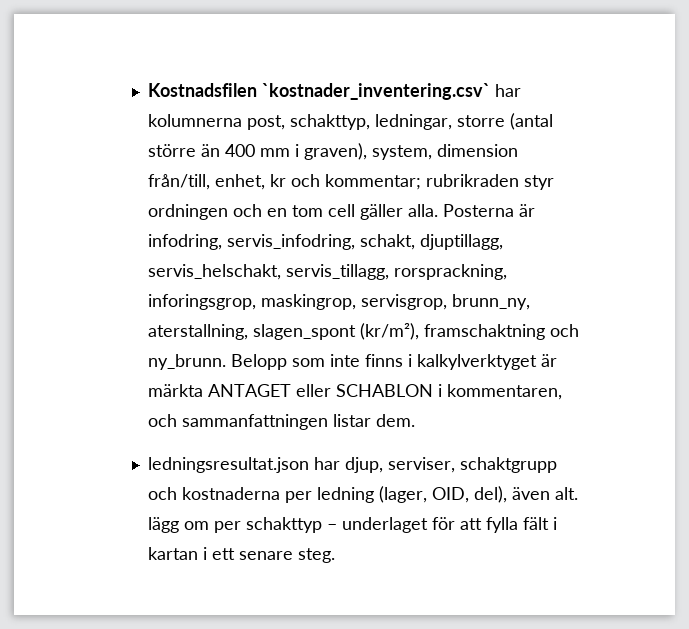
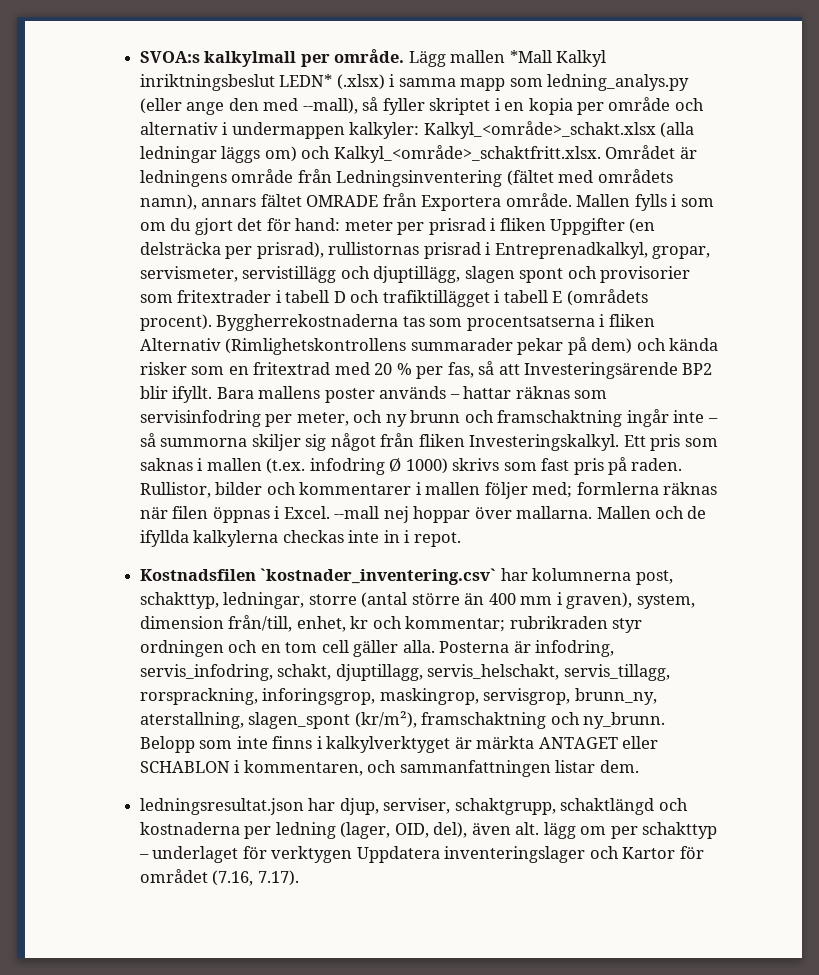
+ SVOA:s kalkylmall per område. Lägg mallen *Mall Kalkyl inriktningsbeslut LEDN* (.xlsx) i samma mapp som ledning_analys.py (eller ange den med --mall), så fyller skriptet i en kopia per område och alternativ i undermappen kalkyler: Kalkyl_<område>_schakt.xlsx (alla ledningar läggs om) och Kalkyl_<område>_schaktfritt.xlsx. Området är ledningens område från Ledningsinventering (fältet med områdets namn), annars fältet OMRADE från Exportera område. Mallen fylls i som om du gjort det för hand: meter per prisrad i fliken Uppgifter (en delsträcka per prisrad), rullistornas prisrad i Entreprenadkalkyl, gropar, servismeter, servistillägg och djuptillägg, slagen spont och provisorier som fritextrader i tabell D och trafiktillägget i tabell E (områdets procent). Byggherrekostnaderna tas som procentsatserna i fliken Alternativ (Rimlighetskontrollens summarader pekar på dem) och kända risker som en fritextrad med 20 % per fas, så att Investeringsärende BP2 blir ifyllt. Bara mallens poster används – hattar räknas som servisinfodring per meter, och ny brunn och framschaktning ingår inte – så summorna skiljer sig något från fliken Investeringskalkyl. Ett pris som saknas i mallen (t.ex. infodring Ø 1000) skrivs som fast pris på raden. Rullistor, bilder och kommentarer i mallen följer med; formlerna räknas när filen öppnas i Excel. --mall nej hoppar över mallarna. Mallen och de ifyllda kalkylerna checkas inte in i repot.
- ledningsresultat.json har djup, serviser, schaktgrupp och kostnaderna per ledning (lager, OID, del), även alt. lägg om per schakttyp – underlaget för att fylla fält i kartan i ett senare steg.
+ ledningsresultat.json har djup, serviser, schaktgrupp, schaktlängd och kostnaderna per ledning (lager, OID, del), även alt. lägg om per schakttyp – underlaget för verktygen Uppdatera inventeringslager och Kartor för området (7.16, 7.17).

